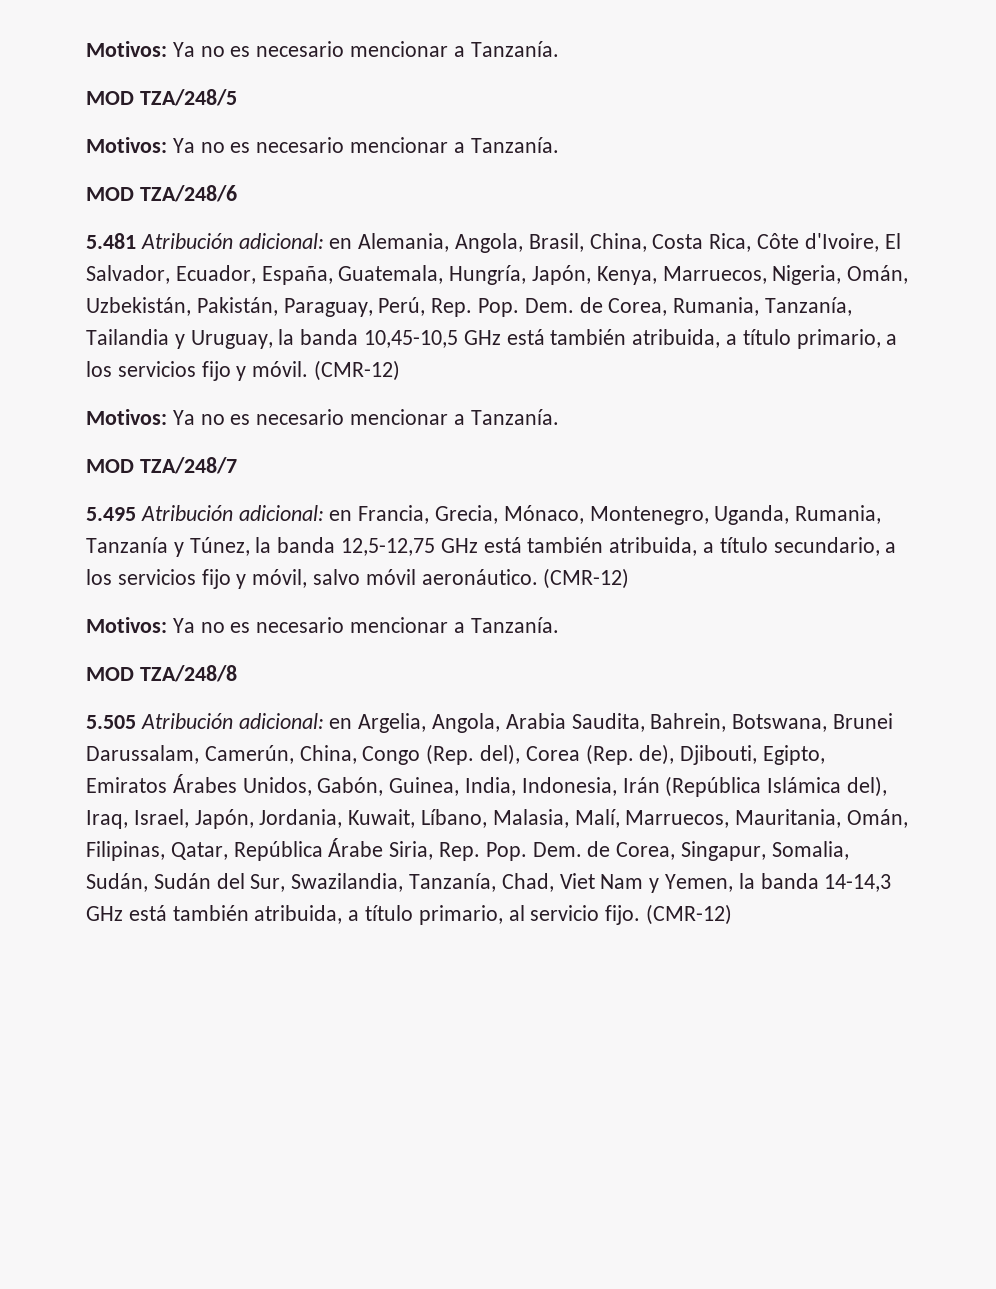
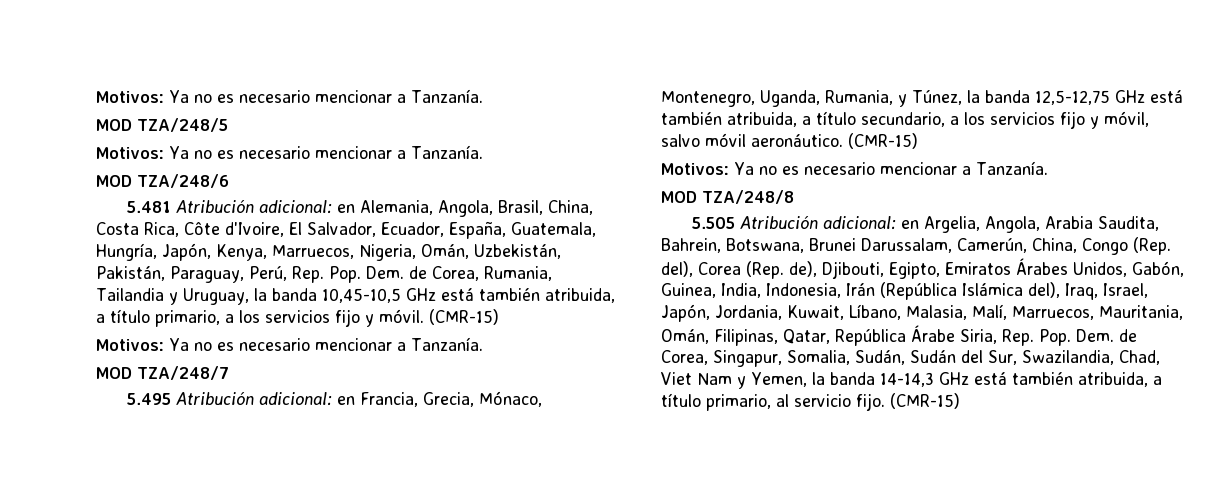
- 5.481 Atribución adicional: en Alemania, Angola, Brasil, China, Costa Rica, Côte d'Ivoire, El Salvador, Ecuador, España, Guatemala, Hungría, Japón, Kenya, Marruecos, Nigeria, Omán, Uzbekistán, Pakistán, Paraguay, Perú, Rep. Pop. Dem. de Corea, Rumania, Tanzanía, Tailandia y Uruguay, la banda 10,45-10,5 GHz está también atribuida, a título primario, a los servicios fijo y móvil. (CMR-12)
+ 5.481 Atribución adicional: en Alemania, Angola, Brasil, China, Costa Rica, Côte d'Ivoire, El Salvador, Ecuador, España, Guatemala, Hungría, Japón, Kenya, Marruecos, Nigeria, Omán, Uzbekistán, Pakistán, Paraguay, Perú, Rep. Pop. Dem. de Corea, Rumania, Tailandia y Uruguay, la banda 10,45-10,5 GHz está también atribuida, a título primario, a los servicios fijo y móvil. (CMR-15)
- 5.495 Atribución adicional: en Francia, Grecia, Mónaco, Montenegro, Uganda, Rumania, Tanzanía y Túnez, la banda 12,5-12,75 GHz está también atribuida, a título secundario, a los servicios fijo y móvil, salvo móvil aeronáutico. (CMR-12)
+ 5.495 Atribución adicional: en Francia, Grecia, Mónaco, Montenegro, Uganda, Rumania, y Túnez, la banda 12,5-12,75 GHz está también atribuida, a título secundario, a los servicios fijo y móvil, salvo móvil aeronáutico. (CMR-15)
- en Argelia, Angola, Arabia Saudita, Bahrein, Botswana, Brunei Darussalam, Camerún, China, Congo (Rep. del), Corea (Rep. de), Djibouti, Egipto, Emiratos Árabes Unidos, Gabón, Guinea, India, Indonesia, Irán (República Islámica del), Iraq, Israel, Japón, Jordania, Kuwait, Líbano, Malasia, Malí, Marruecos, Mauritania, Omán, Filipinas, Qatar, República Árabe Siria, Rep. Pop. Dem. de Corea, Singapur, Somalia, Sudán, Sudán del Sur, Swazilandia, Tanzanía, Chad, Viet Nam y Yemen, la banda 14-14,3 GHz está también atribuida, a título primario, al servicio fijo. (CMR-12)
+ en Argelia, Angola, Arabia Saudita, Bahrein, Botswana, Brunei Darussalam, Camerún, China, Congo (Rep. del), Corea (Rep. de), Djibouti, Egipto, Emiratos Árabes Unidos, Gabón, Guinea, India, Indonesia, Irán (República Islámica del), Iraq, Israel, Japón, Jordania, Kuwait, Líbano, Malasia, Malí, Marruecos, Mauritania, Omán, Filipinas, Qatar, República Árabe Siria, Rep. Pop. Dem. de Corea, Singapur, Somalia, Sudán, Sudán del Sur, Swazilandia, Chad, Viet Nam y Yemen, la banda 14-14,3 GHz está también atribuida, a título primario, al servicio fijo. (CMR-15)

